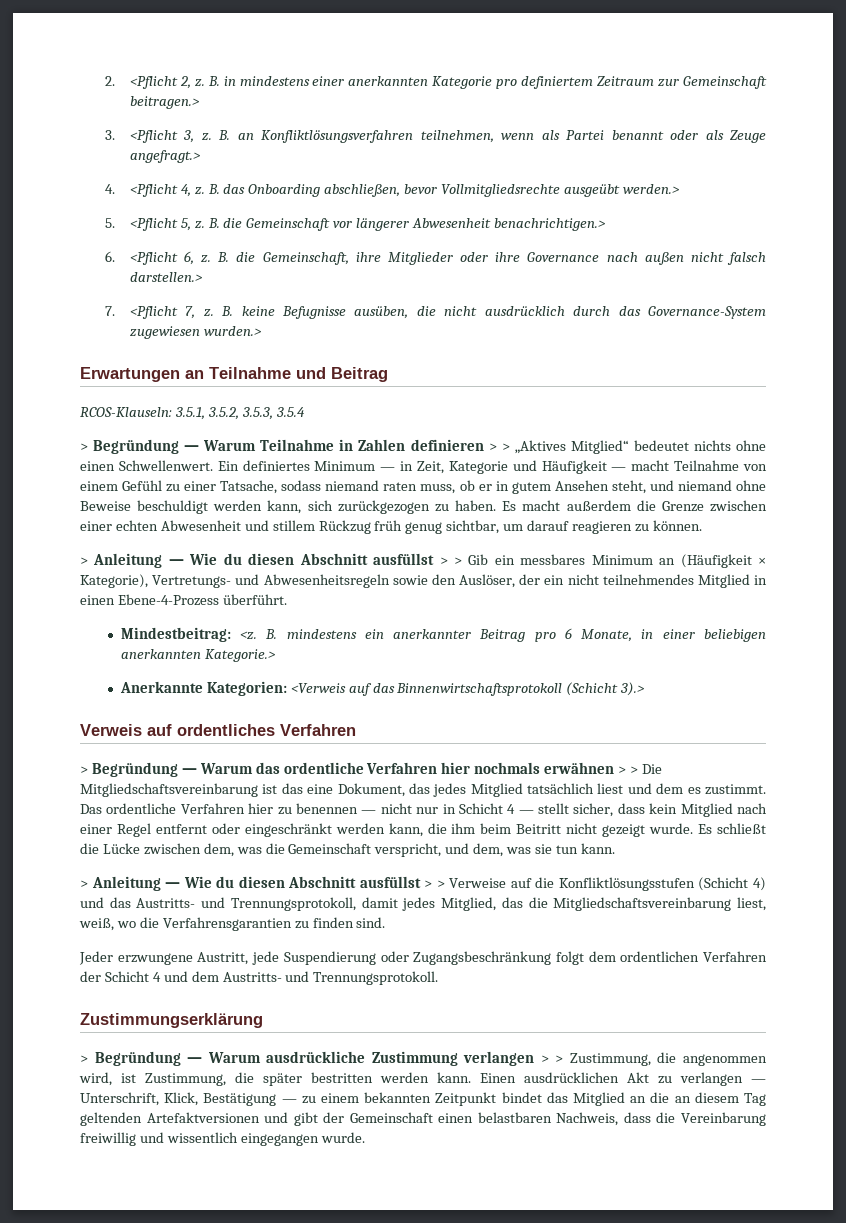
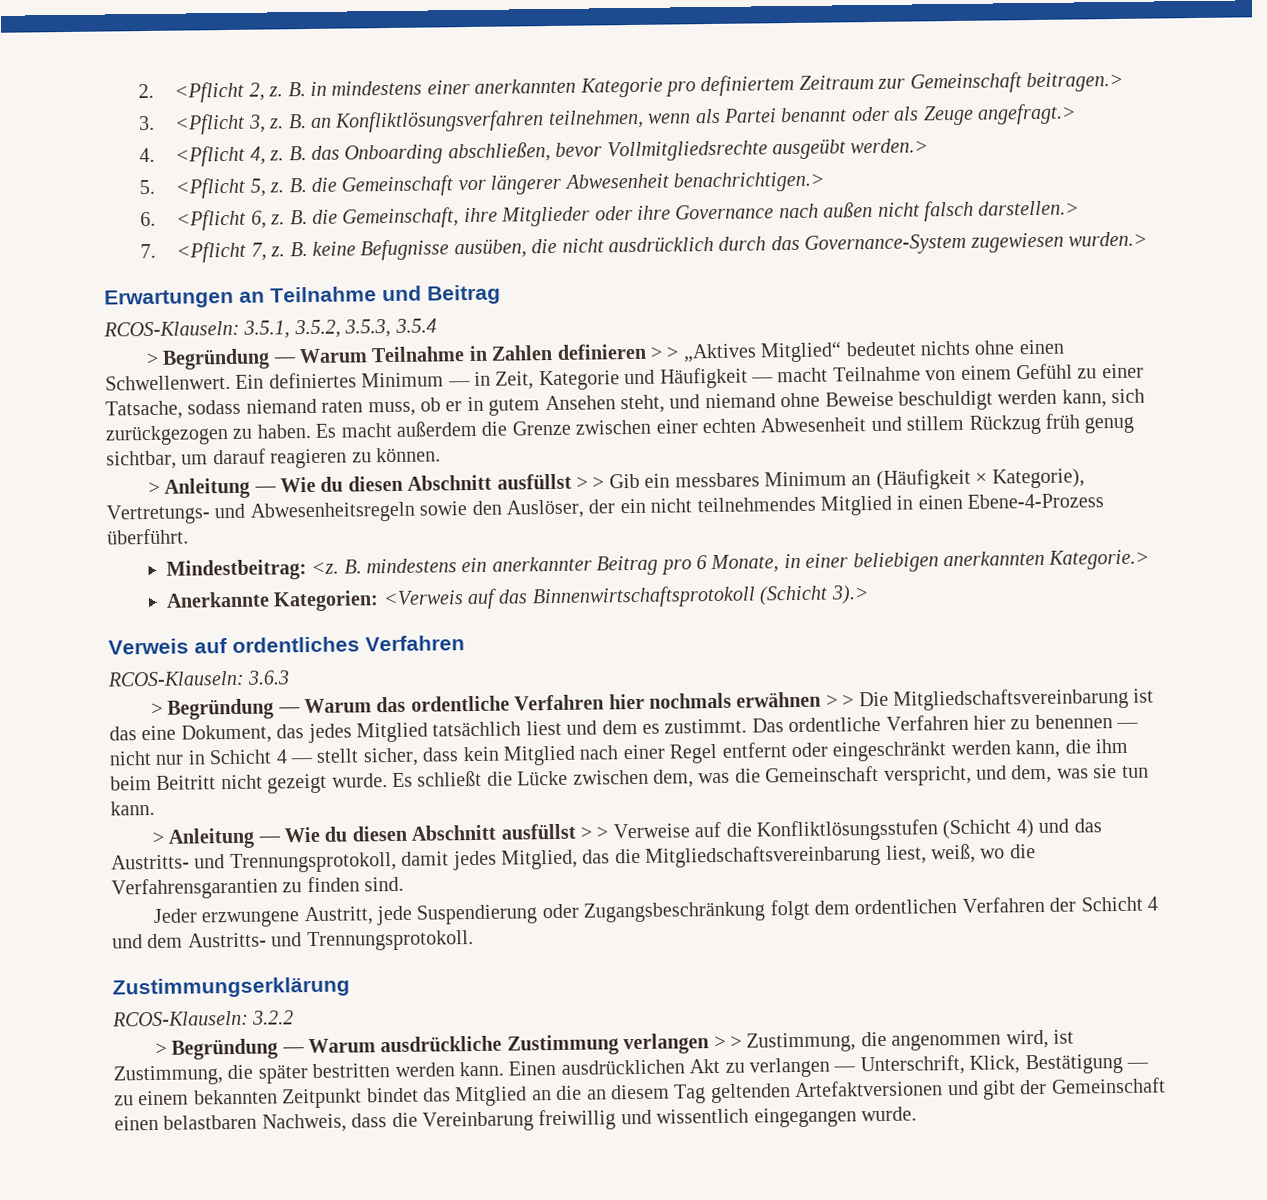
+ RCOS-Klauseln: 3.6.3
+ RCOS-Klauseln: 3.2.2

